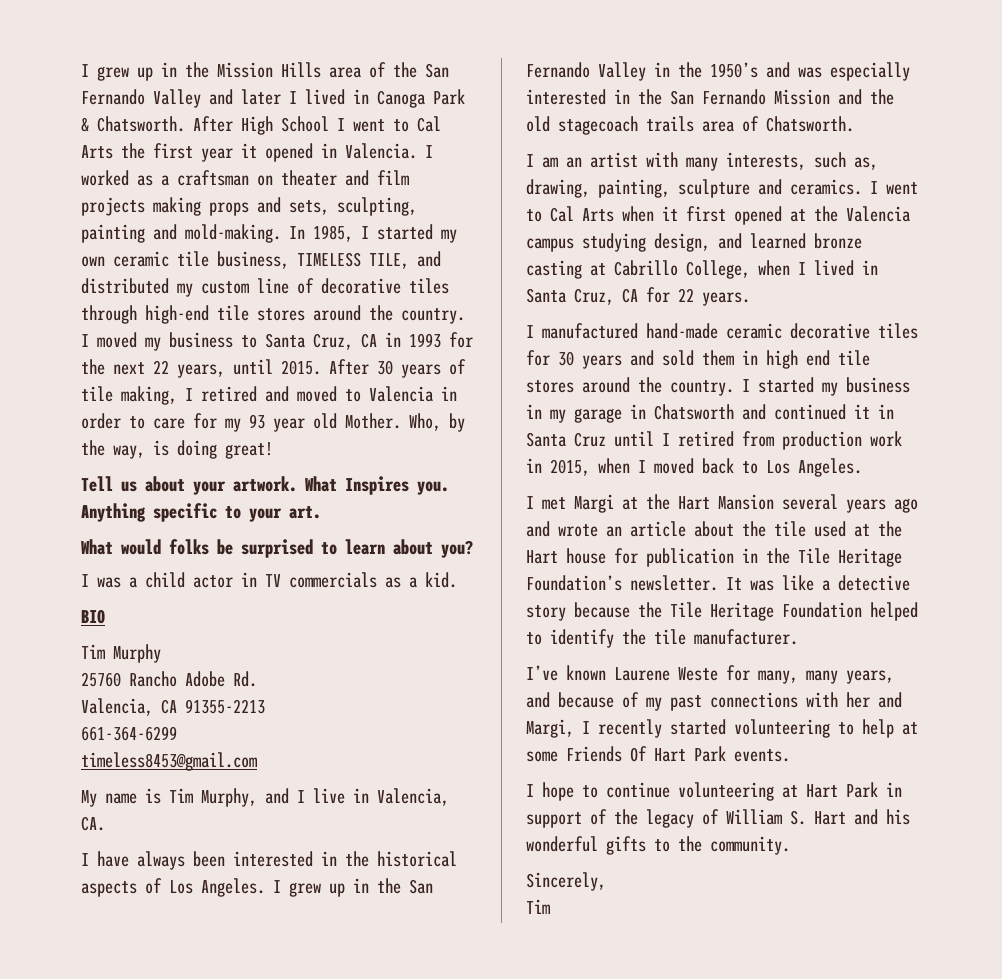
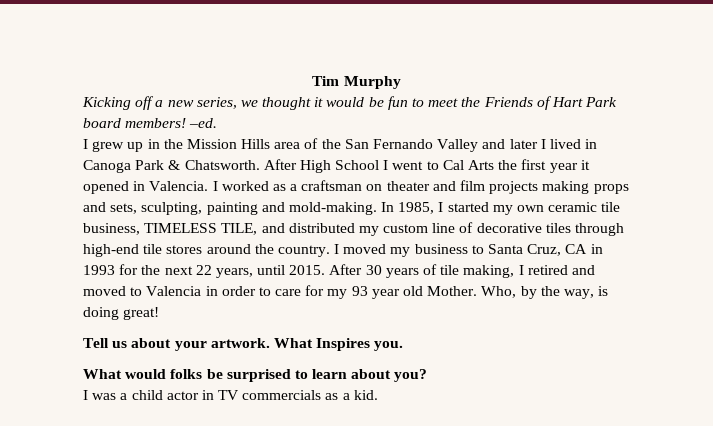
+ Tim Murphy
+ Kicking off a new series, we thought it would be fun to meet the Friends of Hart Park board members! –ed.
- Anything specific to your art.
- BIO
- Tim Murphy
- 25760 Rancho Adobe Rd.
- Valencia, CA 91355-2213
- 661-364-6299
- timeless8453@gmail.com
- My name is Tim Murphy, and I live in Valencia, CA.
- I have always been interested in the historical aspects of Los Angeles. I grew up in the San Fernando Valley in the 1950’s and was especially interested in the San Fernando Mission and the old stagecoach trails area of Chatsworth.
- I am an artist with many interests, such as, drawing, painting, sculpture and ceramics. I went to Cal Arts when it first opened at the Valencia campus studying design, and learned bronze casting at Cabrillo College, when I lived in Santa Cruz, CA for 22 years.
- I manufactured hand-made ceramic decorative tiles for 30 years and sold them in high end tile stores around the country. I started my business in my garage in Chatsworth and continued it in Santa Cruz until I retired from production work in 2015, when I moved back to Los Angeles.
- I met Margi at the Hart Mansion several years ago and wrote an article about the tile used at the Hart house for publication in the Tile Heritage Foundation’s newsletter. It was like a detective story because the Tile Heritage Foundation helped to identify the tile manufacturer.
- I’ve known Laurene Weste for many, many years, and because of my past connections with her and Margi, I recently started volunteering to help at some Friends Of Hart Park events.
- I hope to continue volunteering at Hart Park in support of the legacy of William S. Hart and his wonderful gifts to the community.
- Sincerely,
- Tim

